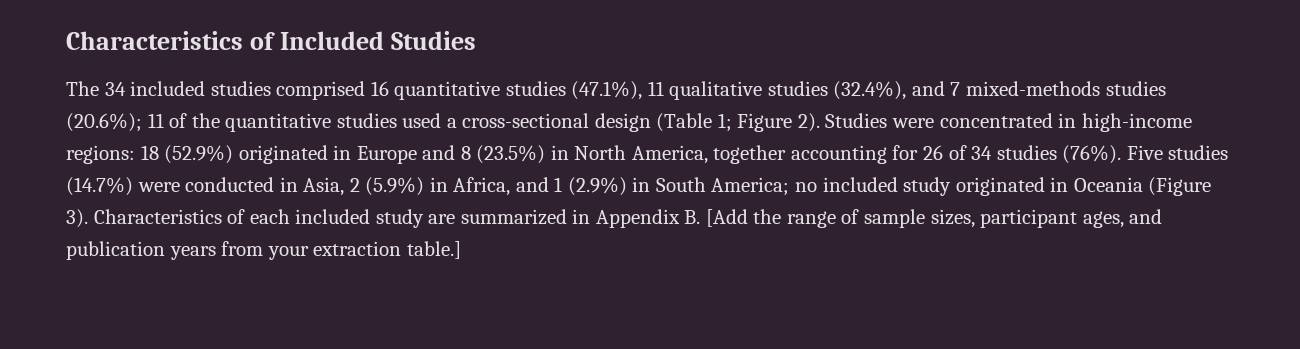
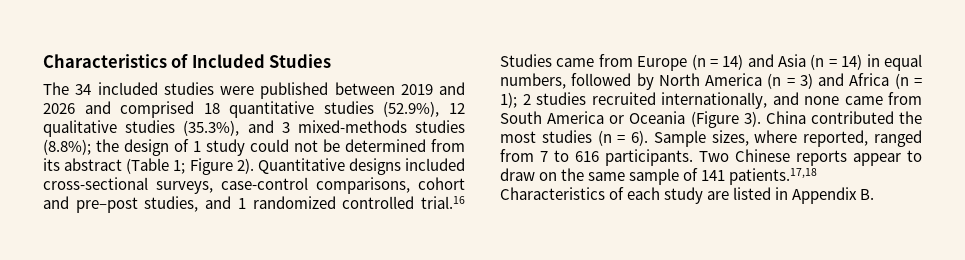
- The 34 included studies comprised 16 quantitative studies (47.1%), 11 qualitative studies (32.4%), and 7 mixed-methods studies (20.6%); 11 of the quantitative studies used a cross-sectional design (Table 1; Figure 2). Studies were concentrated in high-income regions: 18 (52.9%) originated in Europe and 8 (23.5%) in North America, together accounting for 26 of 34 studies (76%). Five studies (14.7%) were conducted in Asia, 2 (5.9%) in Africa, and 1 (2.9%) in South America; no included study originated in Oceania (Figure 3). Characteristics of each included study are summarized in Appendix B. [Add the range of sample sizes, participant ages, and publication years from your extraction table.]
+ The 34 included studies were published between 2019 and 2026 and comprised 18 quantitative studies (52.9%), 12 qualitative studies (35.3%), and 3 mixed-methods studies (8.8%); the design of 1 study could not be determined from its abstract (Table 1; Figure 2). Quantitative designs included cross-sectional surveys, case-control comparisons, cohort and pre–post studies, and 1 randomized controlled trial.16 Studies came from Europe (n = 14) and Asia (n = 14) in equal numbers, followed by North America (n = 3) and Africa (n = 1); 2 studies recruited internationally, and none came from South America or Oceania (Figure 3). China contributed the most studies (n = 6). Sample sizes, where reported, ranged from 7 to 616 participants. Two Chinese reports appear to draw on the same sample of 141 patients.17,18 Characteristics of each study are listed in Appendix B.

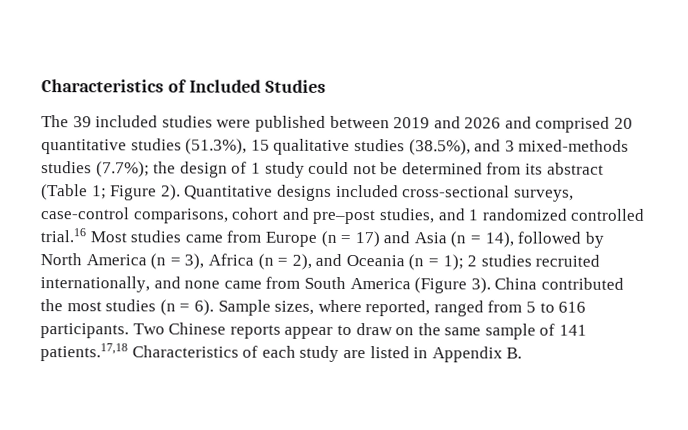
- The 34 included studies were published between 2019 and 2026 and comprised 18 quantitative studies (52.9%), 12 qualitative studies (35.3%), and 3 mixed-methods studies (8.8%); the design of 1 study could not be determined from its abstract (Table 1; Figure 2).
+ The 39 included studies were published between 2019 and 2026 and comprised 20 quantitative studies (51.3%), 15 qualitative studies (38.5%), and 3 mixed-methods studies (7.7%); the design of 1 study could not be determined from its abstract (Table 1; Figure 2).
- Quantitative designs included cross-sectional surveys, case-control comparisons, cohort and pre–post studies, and 1 randomized controlled trial.16 Studies came from Europe (n = 14) and Asia (n = 14) in equal numbers, followed by North America (n = 3) and Africa (n = 1); 2 studies recruited internationally, and none came from South America or Oceania (Figure 3).
+ Quantitative designs included cross-sectional surveys, case-control comparisons, cohort and pre–post studies, and 1 randomized controlled trial.16 Most studies came from Europe (n = 17) and Asia (n = 14), followed by North America (n = 3), Africa (n = 2), and Oceania (n = 1); 2 studies recruited internationally, and none came from South America (Figure 3).
- Sample sizes, where reported, ranged from 7 to 616 participants.
+ Sample sizes, where reported, ranged from 5 to 616 participants.

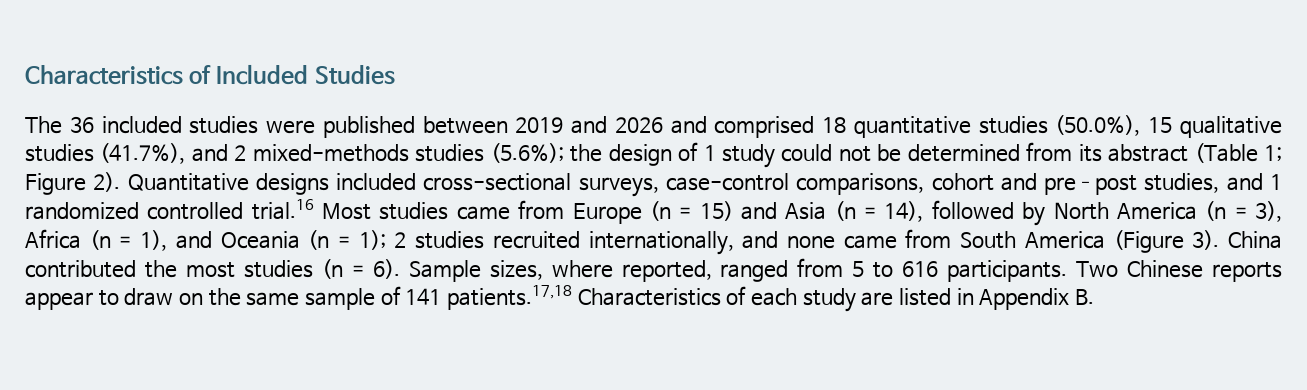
- The 39 included studies were published between 2019 and 2026 and comprised 20 quantitative studies (51.3%), 15 qualitative studies (38.5%), and 3 mixed-methods studies (7.7%); the design of 1 study could not be determined from its abstract (Table 1; Figure 2).
+ The 36 included studies were published between 2019 and 2026 and comprised 18 quantitative studies (50.0%), 15 qualitative studies (41.7%), and 2 mixed-methods studies (5.6%); the design of 1 study could not be determined from its abstract (Table 1; Figure 2).
- Quantitative designs included cross-sectional surveys, case-control comparisons, cohort and pre–post studies, and 1 randomized controlled trial.16 Most studies came from Europe (n = 17) and Asia (n = 14), followed by North America (n = 3), Africa (n = 2), and Oceania (n = 1); 2 studies recruited internationally, and none came from South America (Figure 3).
+ Quantitative designs included cross-sectional surveys, case-control comparisons, cohort and pre–post studies, and 1 randomized controlled trial.16 Most studies came from Europe (n = 15) and Asia (n = 14), followed by North America (n = 3), Africa (n = 1), and Oceania (n = 1); 2 studies recruited internationally, and none came from South America (Figure 3).

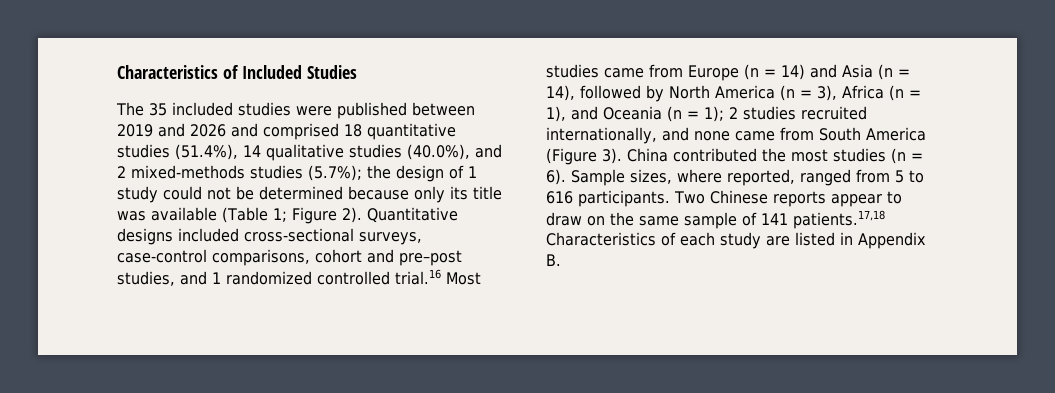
- The 36 included studies were published between 2019 and 2026 and comprised 18 quantitative studies (50.0%), 15 qualitative studies (41.7%), and 2 mixed-methods studies (5.6%); the design of 1 study could not be determined from its abstract (Table 1; Figure 2).
+ The 35 included studies were published between 2019 and 2026 and comprised 18 quantitative studies (51.4%), 14 qualitative studies (40.0%), and 2 mixed-methods studies (5.7%); the design of 1 study could not be determined because only its title was available (Table 1; Figure 2).
- Quantitative designs included cross-sectional surveys, case-control comparisons, cohort and pre–post studies, and 1 randomized controlled trial.16 Most studies came from Europe (n = 15) and Asia (n = 14), followed by North America (n = 3), Africa (n = 1), and Oceania (n = 1); 2 studies recruited internationally, and none came from South America (Figure 3).
+ Quantitative designs included cross-sectional surveys, case-control comparisons, cohort and pre–post studies, and 1 randomized controlled trial.16 Most studies came from Europe (n = 14) and Asia (n = 14), followed by North America (n = 3), Africa (n = 1), and Oceania (n = 1); 2 studies recruited internationally, and none came from South America (Figure 3).

